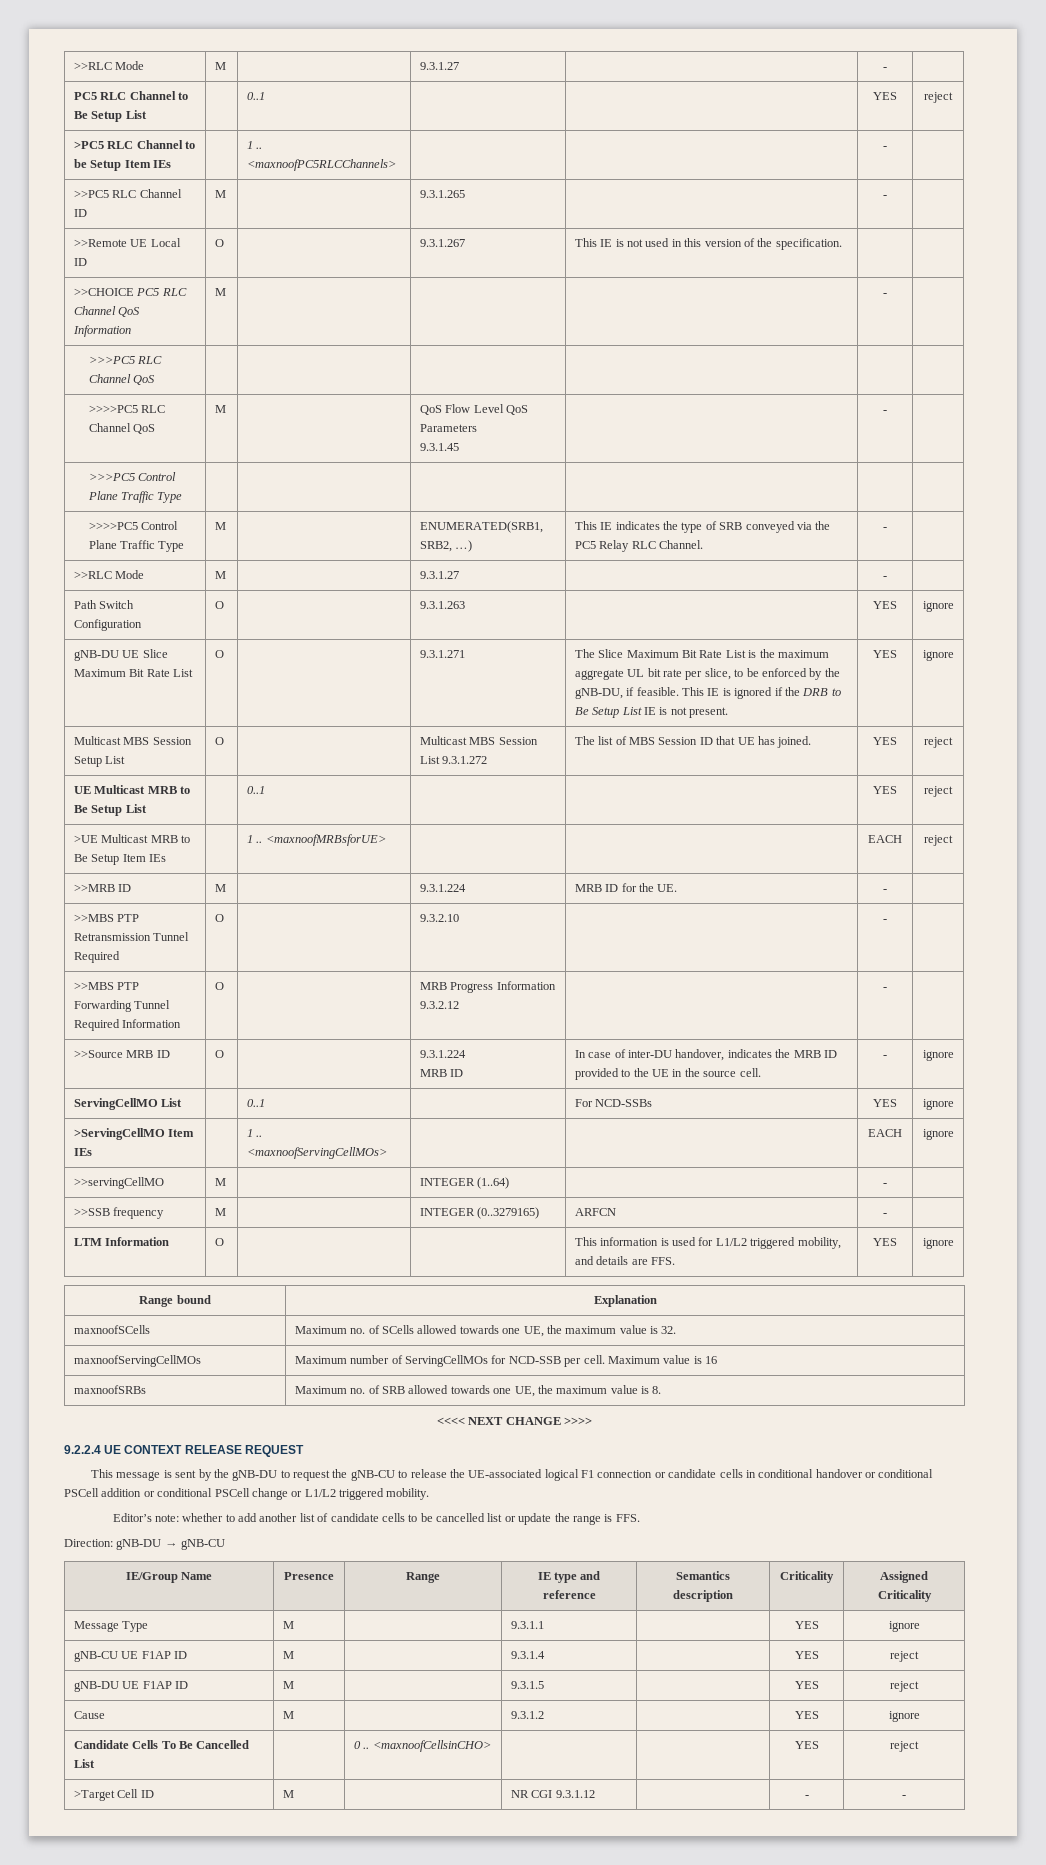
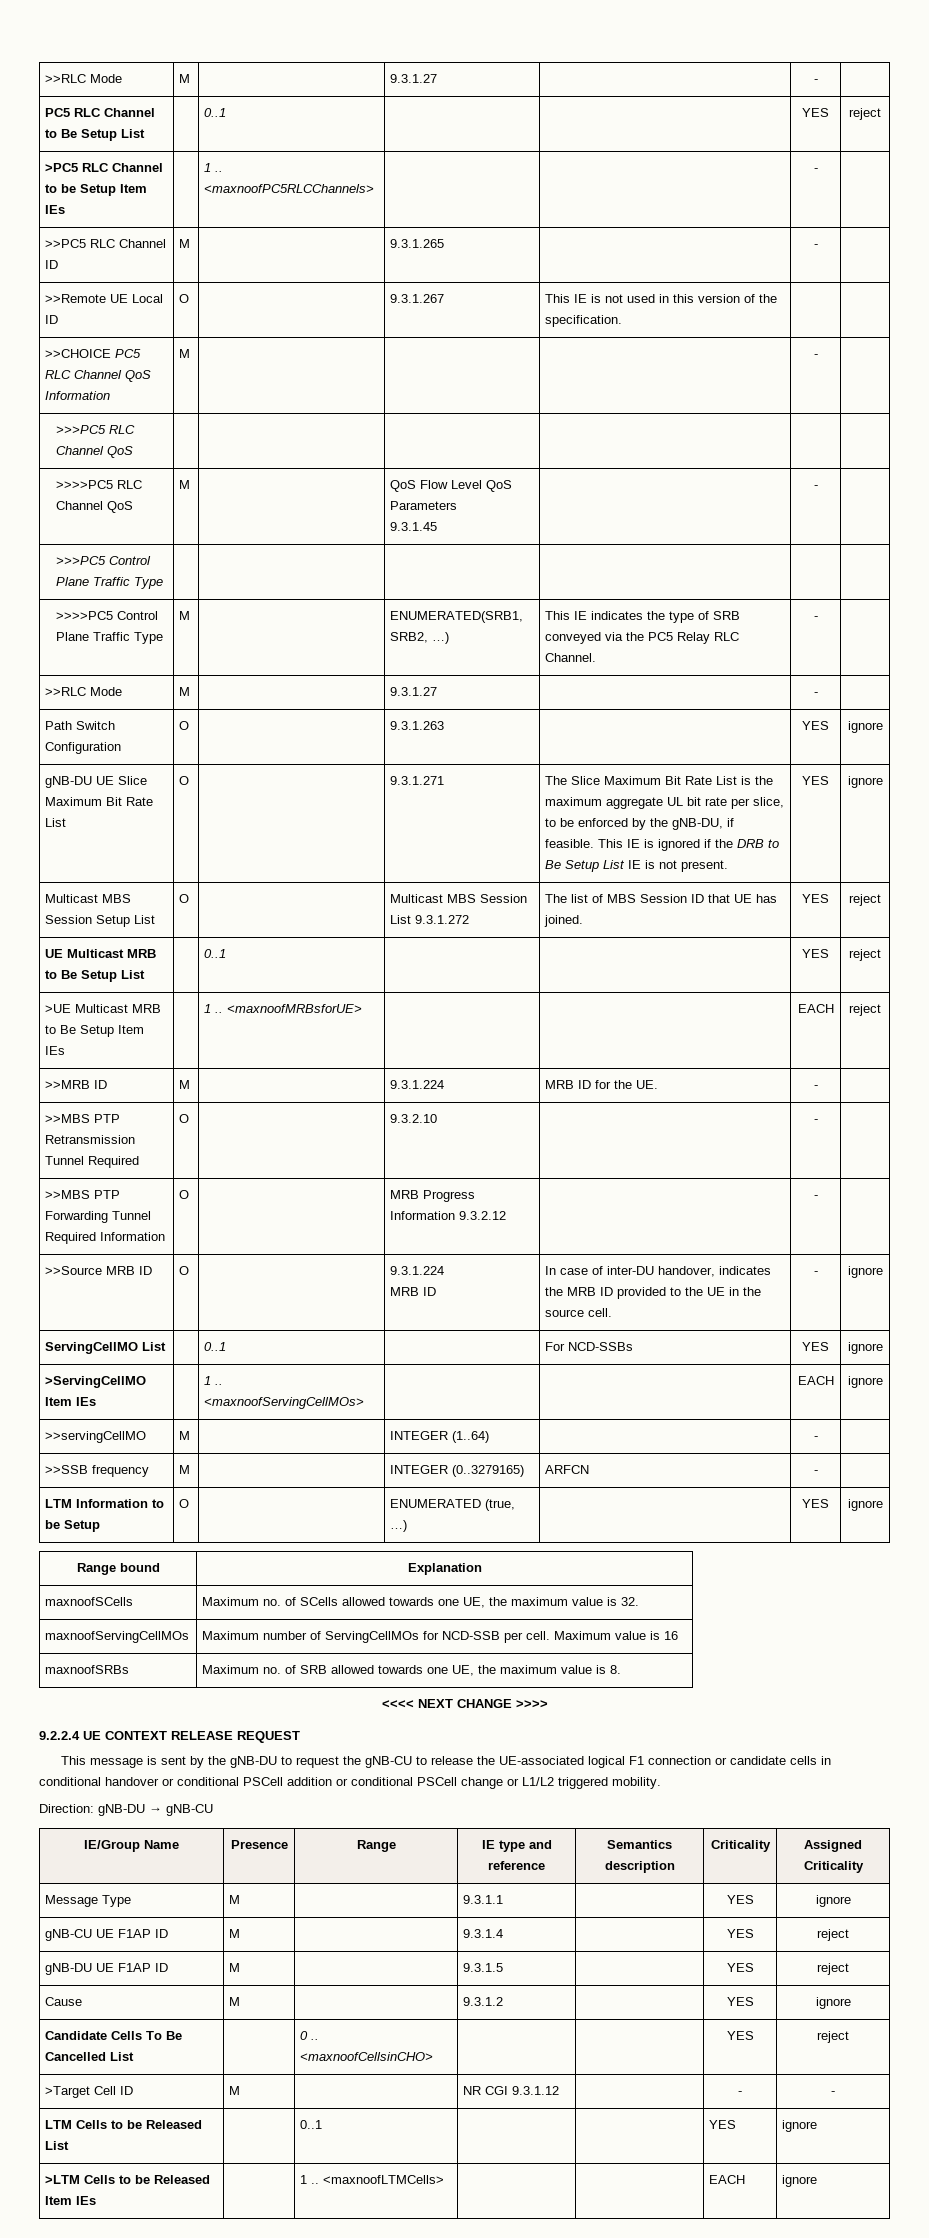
- LTM Information | O | | | This information is used for L1/L2 triggered mobility, and details are FFS. | YES | ignore
+ LTM Information to be Setup | O | | ENUMERATED (true, …) | | YES | ignore
- Editor’s note: whether to add another list of candidate cells to be cancelled list or update the range is FFS.
+ LTM Cells to be Released List | | 0..1 | | | YES | ignore
+ >LTM Cells to be Released Item IEs | | 1 .. <maxnoofLTMCells> | | | EACH | ignore

